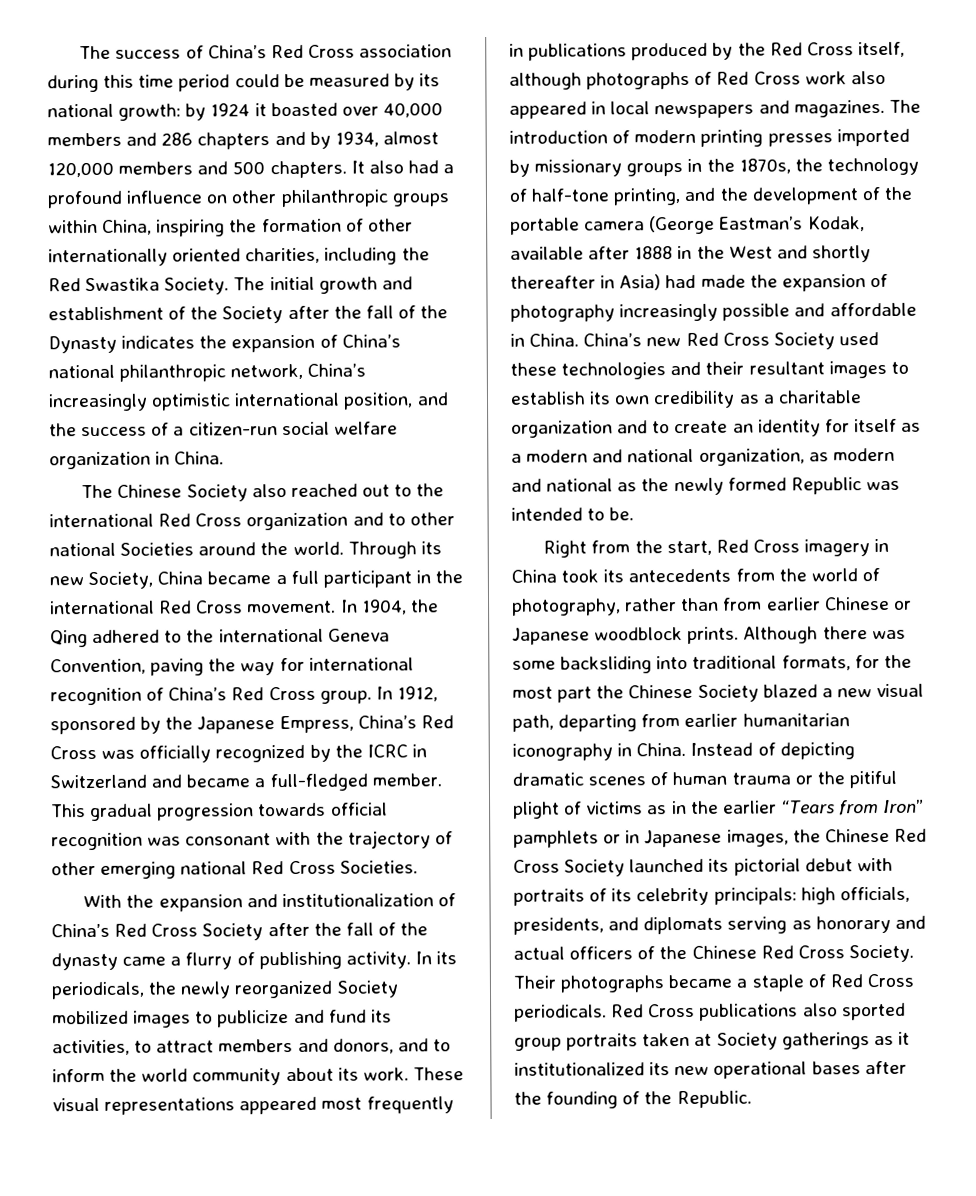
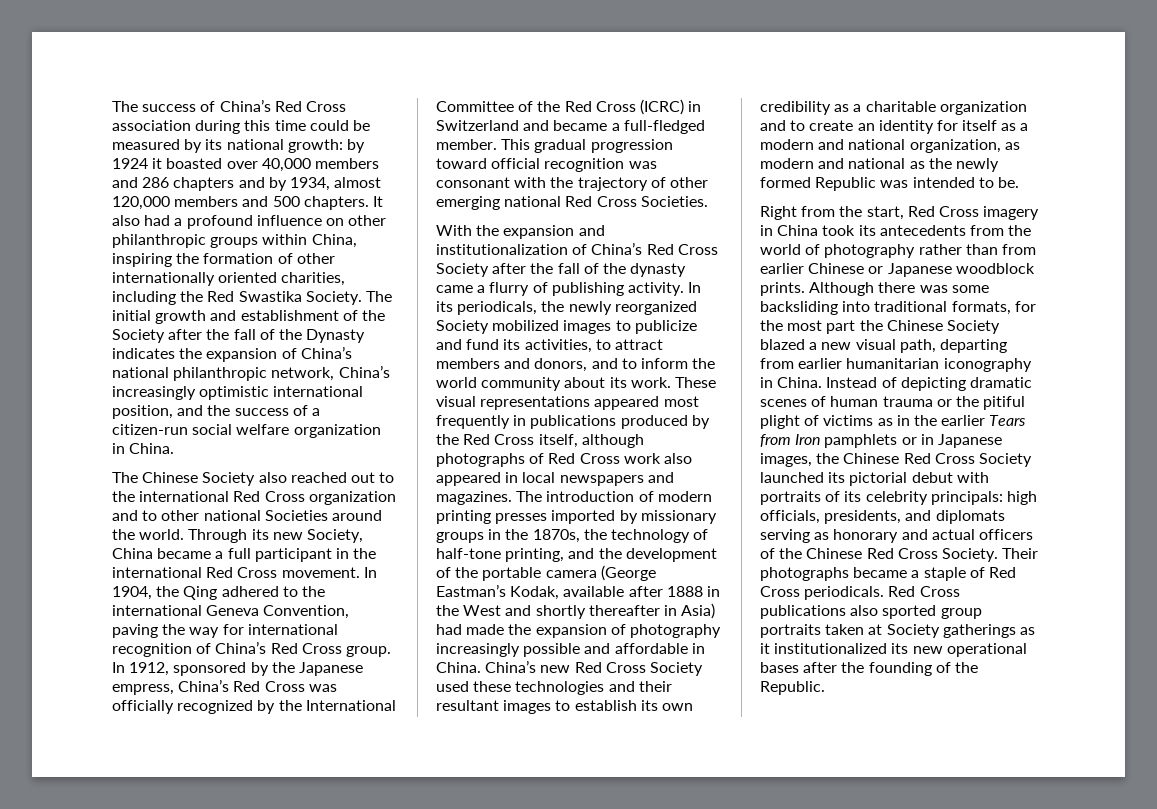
- The success of China’s Red Cross association during this time period could be measured by its national growth: by 1924 it boasted over 40,000 members and 286 chapters and by 1934, almost 120,000 members and 500 chapters.
+ The success of China’s Red Cross association during this time could be measured by its national growth: by 1924 it boasted over 40,000 members and 286 chapters and by 1934, almost 120,000 members and 500 chapters.
- In 1912, sponsored by the Japanese Empress, China’s Red Cross was officially recognized by the ICRC in Switzerland and became a full-fledged member.
+ In 1912, sponsored by the Japanese empress, China’s Red Cross was officially recognized by the International Committee of the Red Cross (ICRC) in Switzerland and became a full-fledged member.
- This gradual progression towards official recognition was consonant with the trajectory of other emerging national Red Cross Societies.
+ This gradual progression toward official recognition was consonant with the trajectory of other emerging national Red Cross Societies.
- Right from the start, Red Cross imagery in China took its antecedents from the world of photography, rather than from earlier Chinese or Japanese woodblock prints.
+ Right from the start, Red Cross imagery in China took its antecedents from the world of photography rather than from earlier Chinese or Japanese woodblock prints.
- Instead of depicting dramatic scenes of human trauma or the pitiful plight of victims as in the earlier “Tears from Iron” pamphlets or in Japanese images, the Chinese Red Cross Society launched its pictorial debut with portraits of its celebrity principals: high officials, presidents, and diplomats serving as honorary and actual officers of the Chinese Red Cross Society.
+ Instead of depicting dramatic scenes of human trauma or the pitiful plight of victims as in the earlier Tears from Iron pamphlets or in Japanese images, the Chinese Red Cross Society launched its pictorial debut with portraits of its celebrity principals: high officials, presidents, and diplomats serving as honorary and actual officers of the Chinese Red Cross Society.

